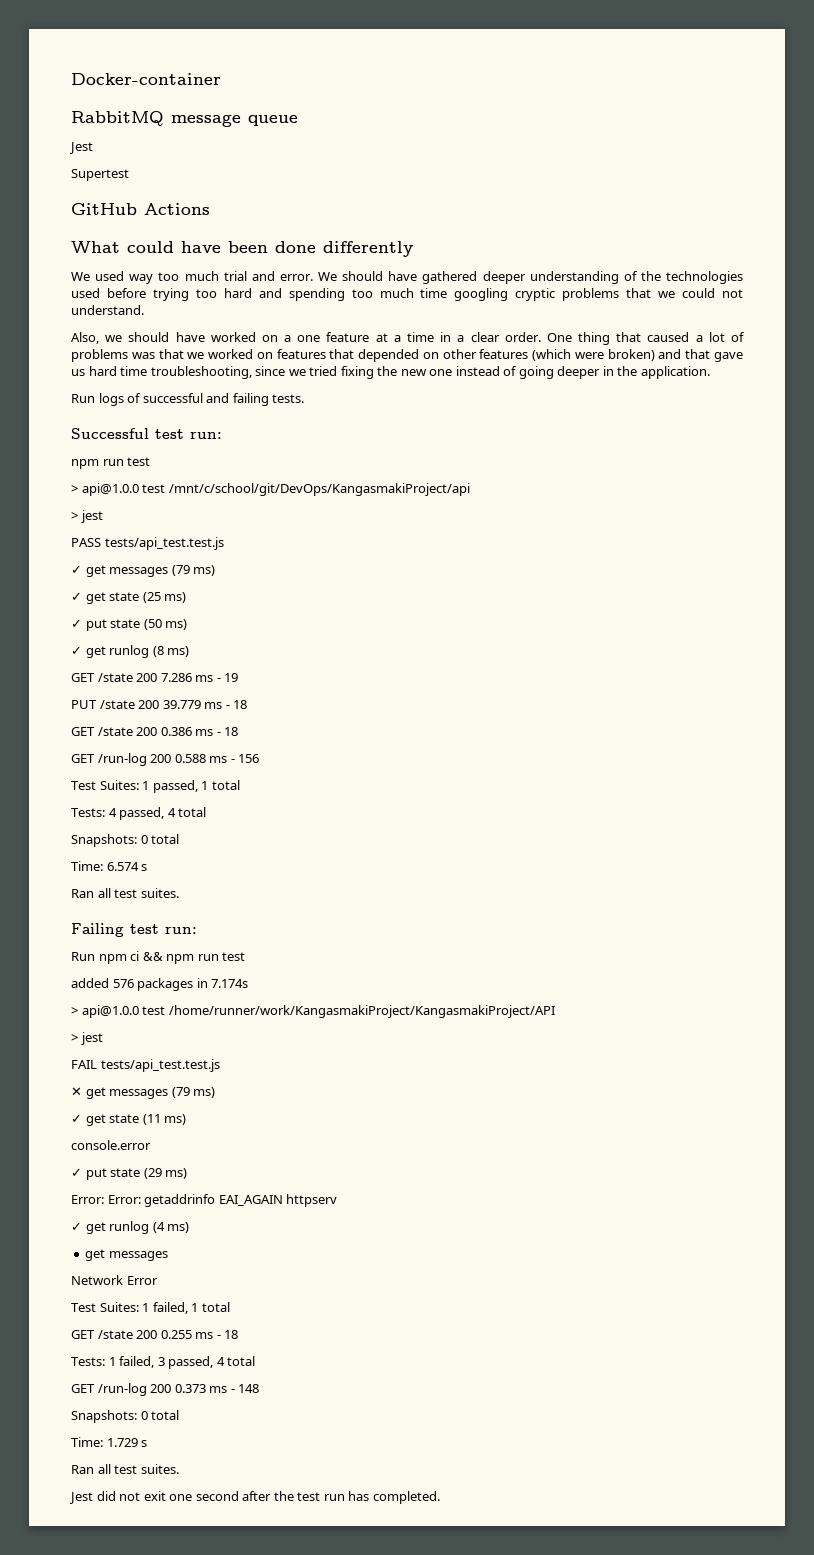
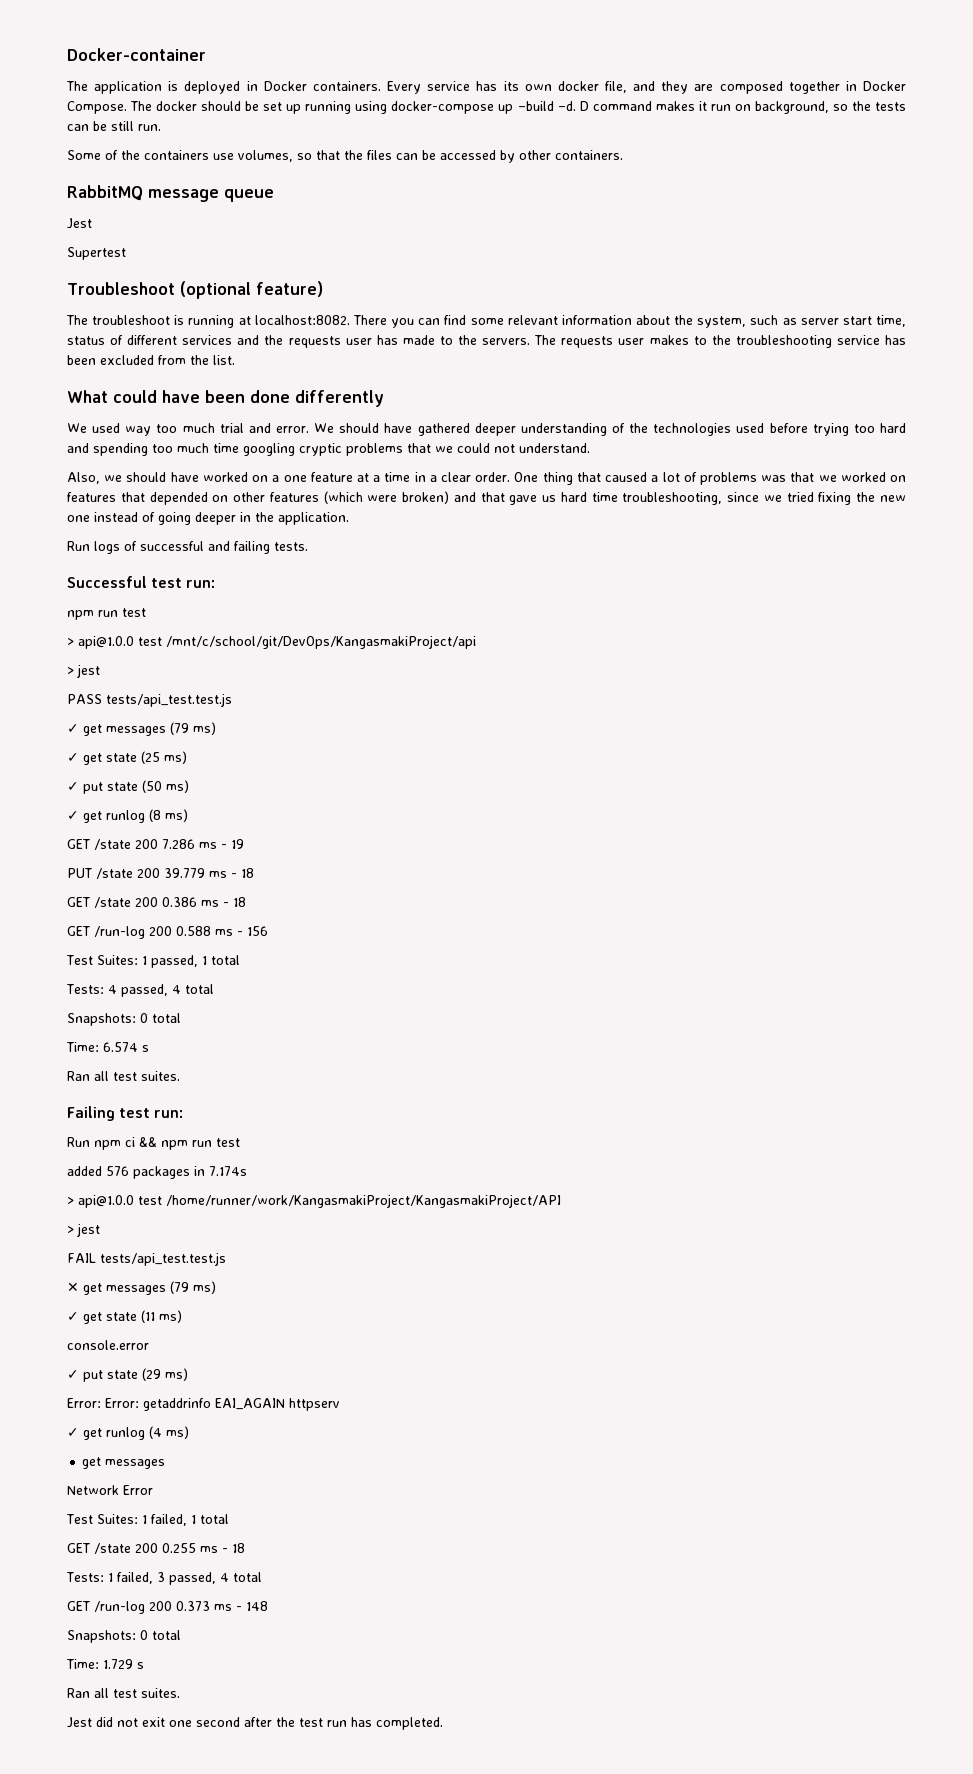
+ The application is deployed in Docker containers. Every service has its own docker file, and they are composed together in Docker Compose. The docker should be set up running using docker-compose up –build –d. D command makes it run on background, so the tests can be still run.
+ Some of the containers use volumes, so that the files can be accessed by other containers.
- GitHub Actions
+ Troubleshoot (optional feature)
+ The troubleshoot is running at localhost:8082. There you can find some relevant information about the system, such as server start time, status of different services and the requests user has made to the servers. The requests user makes to the troubleshooting service has been excluded from the list.

